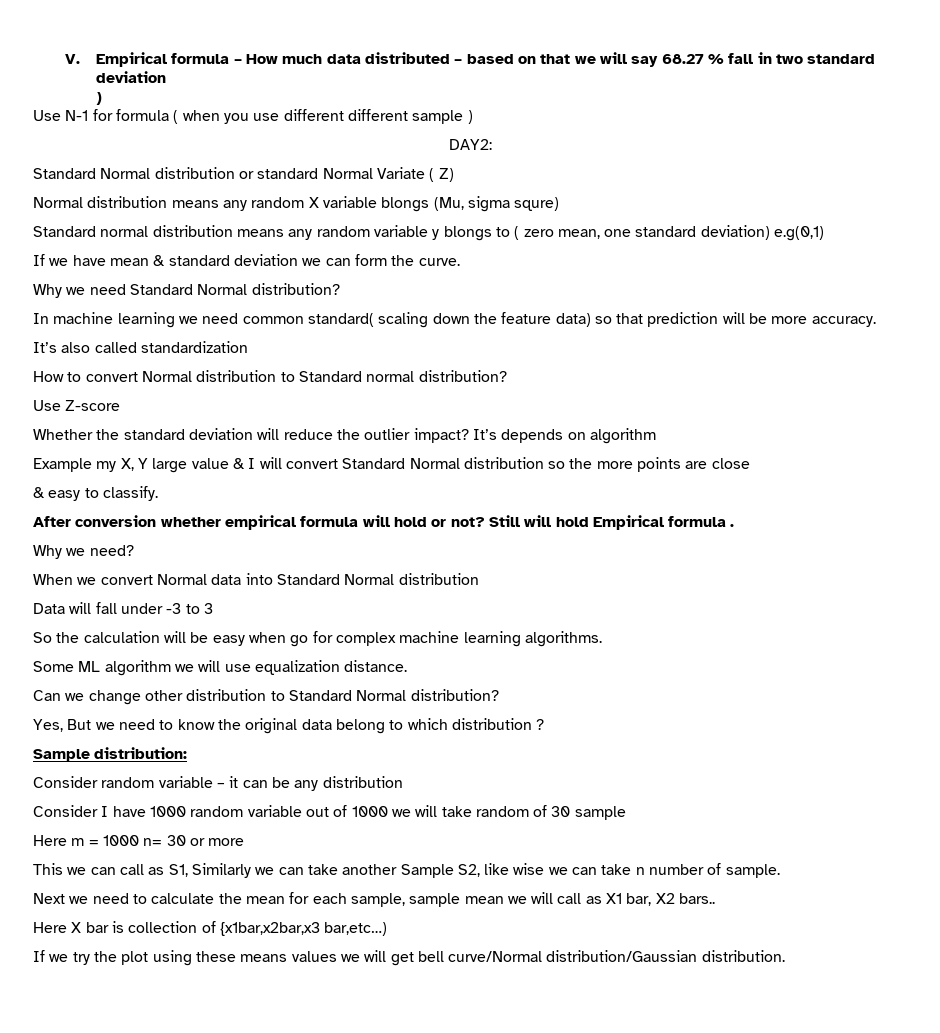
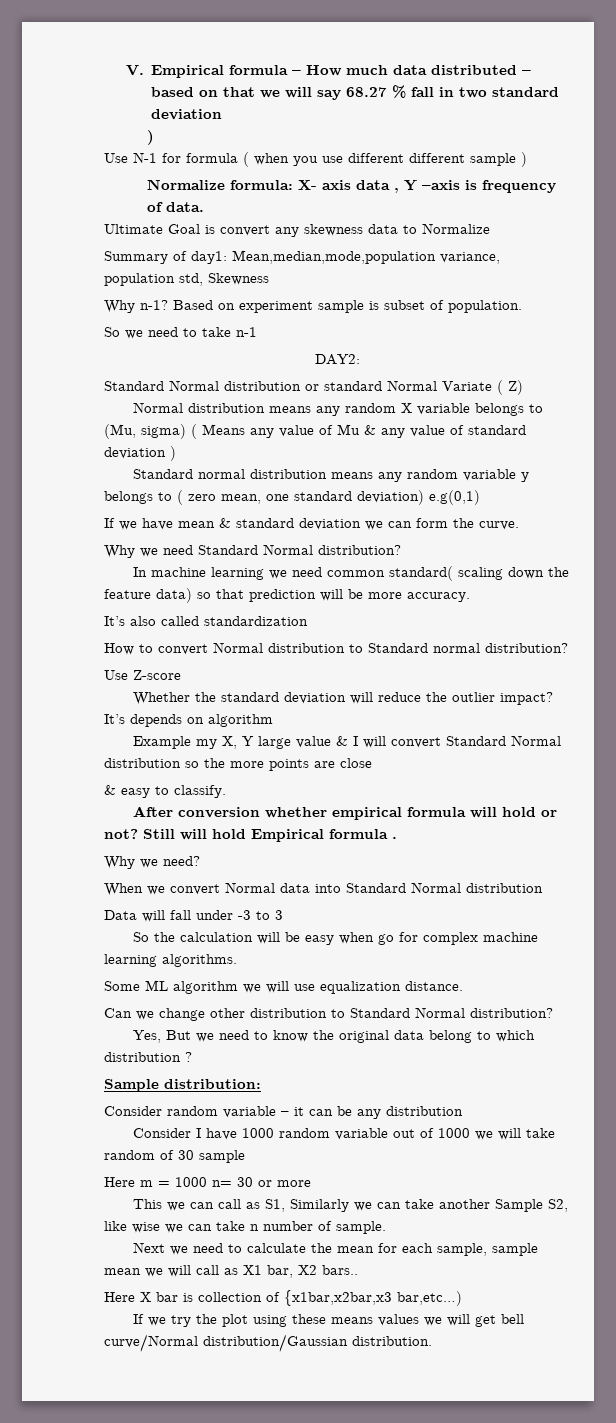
+ Normalize formula: X- axis data , Y –axis is frequency of data.
+ Ultimate Goal is convert any skewness data to Normalize
+ Summary of day1: Mean,median,mode,population variance, population std, Skewness
+ Why n-1? Based on experiment sample is subset of population.
+ So we need to take n-1
- Normal distribution means any random X variable blongs (Mu, sigma squre)
+ Normal distribution means any random X variable belongs to (Mu, sigma) ( Means any value of Mu & any value of standard deviation )
- Standard normal distribution means any random variable y blongs to ( zero mean, one standard deviation) e.g(0,1)
+ Standard normal distribution means any random variable y belongs to ( zero mean, one standard deviation) e.g(0,1)

